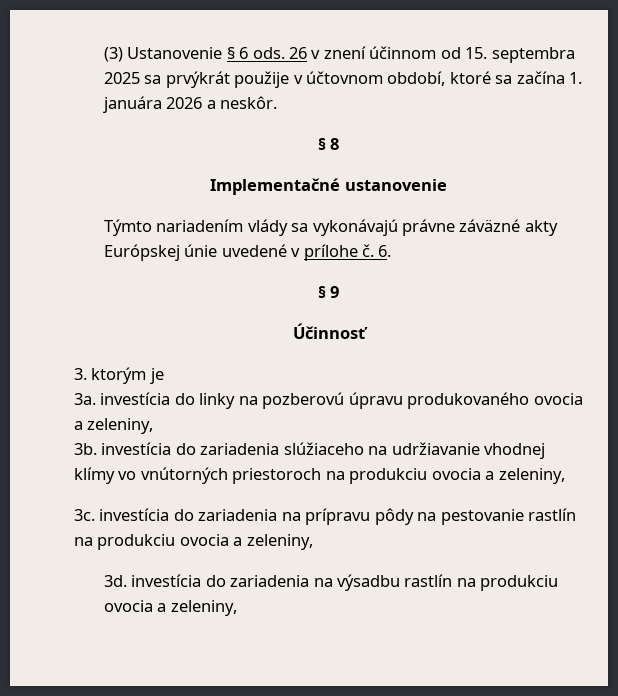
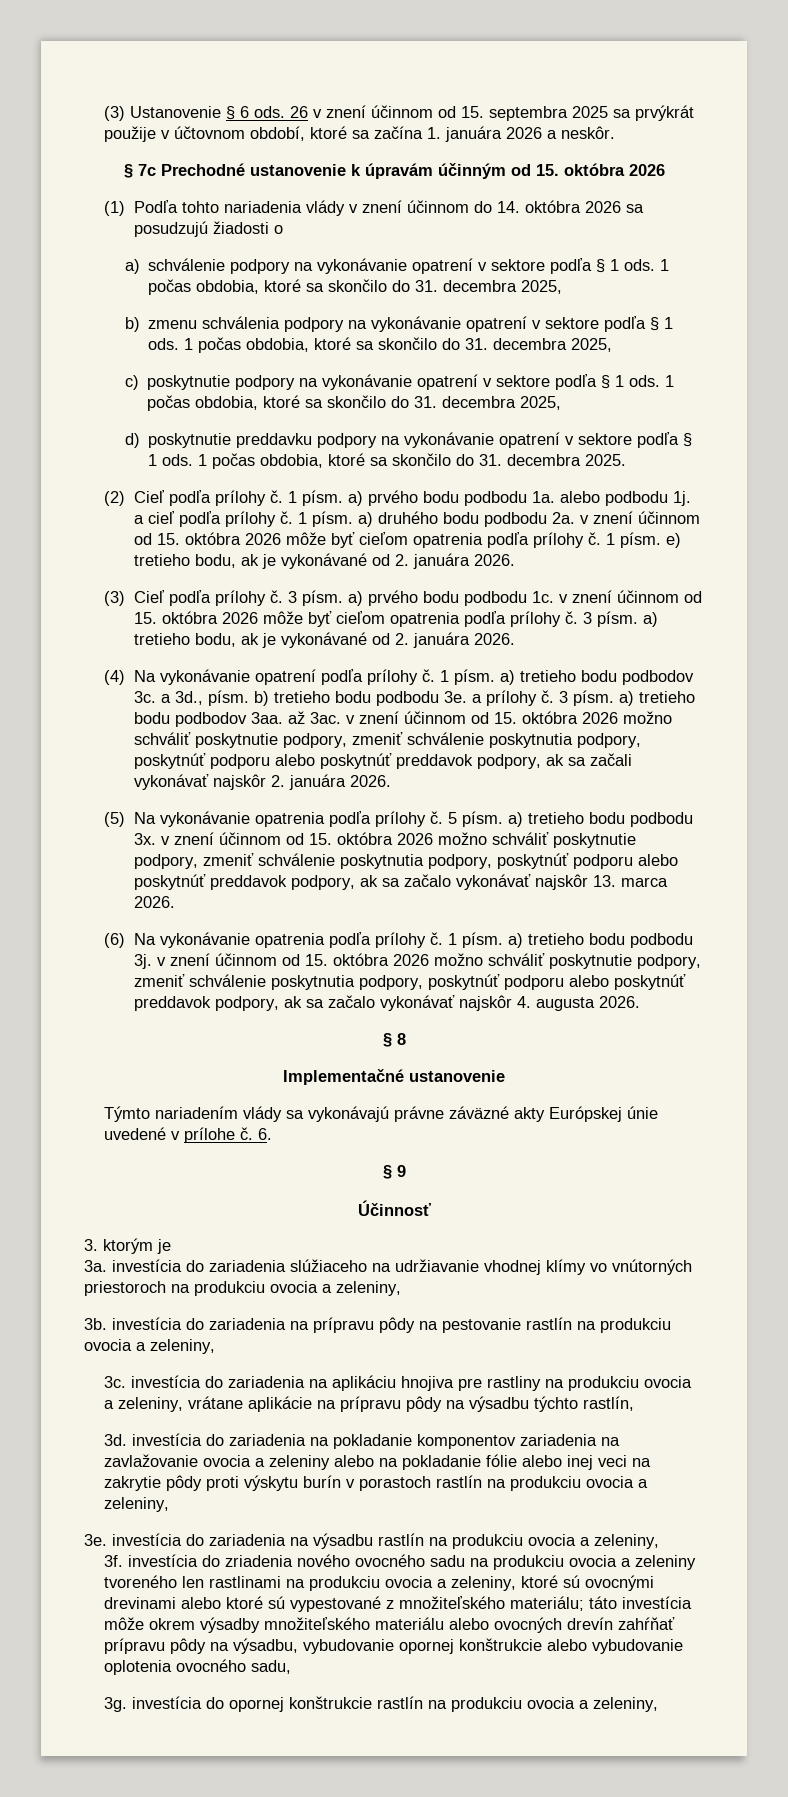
+ § 7c Prechodné ustanovenie k úpravám účinným od 15. októbra 2026
+ (1) Podľa tohto nariadenia vlády v znení účinnom do 14. októbra 2026 sa posudzujú žiadosti o
+ a) schválenie podpory na vykonávanie opatrení v sektore podľa § 1 ods. 1 počas obdobia, ktoré sa skončilo do 31. decembra 2025,
+ b) zmenu schválenia podpory na vykonávanie opatrení v sektore podľa § 1 ods. 1 počas obdobia, ktoré sa skončilo do 31. decembra 2025,
+ c) poskytnutie podpory na vykonávanie opatrení v sektore podľa § 1 ods. 1 počas obdobia, ktoré sa skončilo do 31. decembra 2025,
+ d) poskytnutie preddavku podpory na vykonávanie opatrení v sektore podľa § 1 ods. 1 počas obdobia, ktoré sa skončilo do 31. decembra 2025.
+ (2) Cieľ podľa prílohy č. 1 písm. a) prvého bodu podbodu 1a. alebo podbodu 1j. a cieľ podľa prílohy č. 1 písm. a) druhého bodu podbodu 2a. v znení účinnom od 15. októbra 2026 môže byť cieľom opatrenia podľa prílohy č. 1 písm. e) tretieho bodu, ak je vykonávané od 2. januára 2026.
+ (3) Cieľ podľa prílohy č. 3 písm. a) prvého bodu podbodu 1c. v znení účinnom od 15. októbra 2026 môže byť cieľom opatrenia podľa prílohy č. 3 písm. a) tretieho bodu, ak je vykonávané od 2. januára 2026.
+ (4) Na vykonávanie opatrení podľa prílohy č. 1 písm. a) tretieho bodu podbodov 3c. a 3d., písm. b) tretieho bodu podbodu 3e. a prílohy č. 3 písm. a) tretieho bodu podbodov 3aa. až 3ac. v znení účinnom od 15. októbra 2026 možno schváliť poskytnutie podpory, zmeniť schválenie poskytnutia podpory, poskytnúť podporu alebo poskytnúť preddavok podpory, ak sa začali vykonávať najskôr 2. januára 2026.
+ (5) Na vykonávanie opatrenia podľa prílohy č. 5 písm. a) tretieho bodu podbodu 3x. v znení účinnom od 15. októbra 2026 možno schváliť poskytnutie podpory, zmeniť schválenie poskytnutia podpory, poskytnúť podporu alebo poskytnúť preddavok podpory, ak sa začalo vykonávať najskôr 13. marca 2026.
+ (6) Na vykonávanie opatrenia podľa prílohy č. 1 písm. a) tretieho bodu podbodu 3j. v znení účinnom od 15. októbra 2026 možno schváliť poskytnutie podpory, zmeniť schválenie poskytnutia podpory, poskytnúť podporu alebo poskytnúť preddavok podpory, ak sa začalo vykonávať najskôr 4. augusta 2026.
- 3a. investícia do linky na pozberovú úpravu produkovaného ovocia a zeleniny,
- 3b. investícia do zariadenia slúžiaceho na udržiavanie vhodnej klímy vo vnútorných priestoroch na produkciu ovocia a zeleniny,
+ 3a. investícia do zariadenia slúžiaceho na udržiavanie vhodnej klímy vo vnútorných priestoroch na produkciu ovocia a zeleniny,
- 3c. investícia do zariadenia na prípravu pôdy na pestovanie rastlín na produkciu ovocia a zeleniny,
+ 3b. investícia do zariadenia na prípravu pôdy na pestovanie rastlín na produkciu ovocia a zeleniny,
+ 3c. investícia do zariadenia na aplikáciu hnojiva pre rastliny na produkciu ovocia a zeleniny, vrátane aplikácie na prípravu pôdy na výsadbu týchto rastlín,
- 3d. investícia do zariadenia na výsadbu rastlín na produkciu ovocia a zeleniny,
+ 3d. investícia do zariadenia na pokladanie komponentov zariadenia na zavlažovanie ovocia a zeleniny alebo na pokladanie fólie alebo inej veci na zakrytie pôdy proti výskytu burín v porastoch rastlín na produkciu ovocia a zeleniny,
+ 3e. investícia do zariadenia na výsadbu rastlín na produkciu ovocia a zeleniny,
+ 3f. investícia do zriadenia nového ovocného sadu na produkciu ovocia a zeleniny tvoreného len rastlinami na produkciu ovocia a zeleniny, ktoré sú ovocnými drevinami alebo ktoré sú vypestované z množiteľského materiálu; táto investícia môže okrem výsadby množiteľského materiálu alebo ovocných drevín zahŕňať prípravu pôdy na výsadbu, vybudovanie opornej konštrukcie alebo vybudovanie oplotenia ovocného sadu,
+ 3g. investícia do opornej konštrukcie rastlín na produkciu ovocia a zeleniny,

